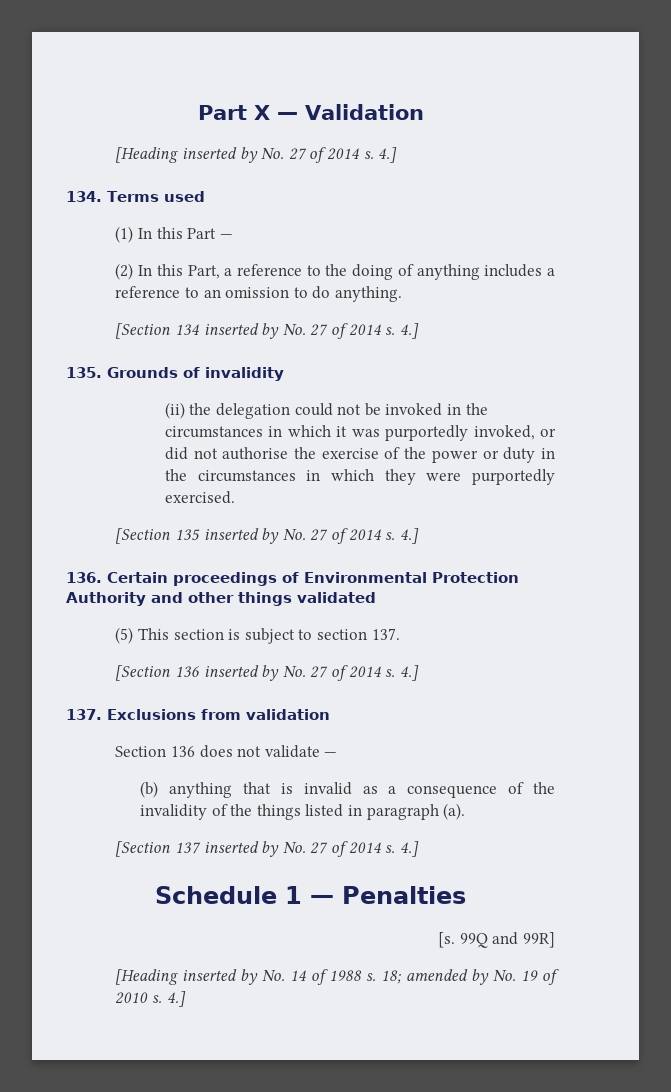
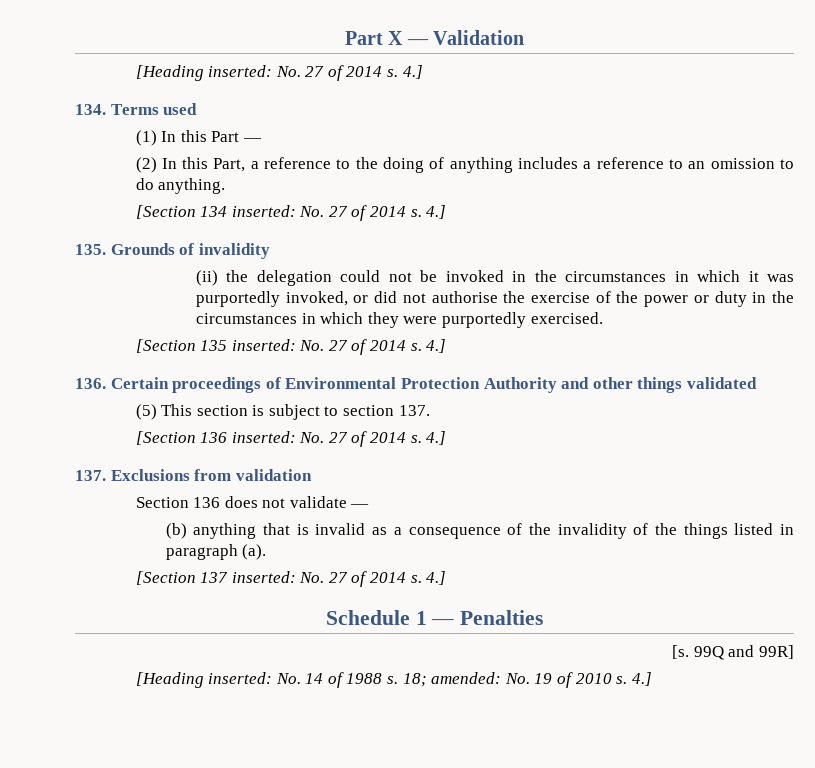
- [Heading inserted by No. 27 of 2014 s.
+ [Heading inserted: No. 27 of 2014 s.
- [Section 134 inserted by No. 27 of 2014 s.
+ [Section 134 inserted: No. 27 of 2014 s.
- [Section 135 inserted by No. 27 of 2014 s.
+ [Section 135 inserted: No. 27 of 2014 s.
- [Section 136 inserted by No. 27 of 2014 s.
+ [Section 136 inserted: No. 27 of 2014 s.
- [Section 137 inserted by No. 27 of 2014 s.
+ [Section 137 inserted: No. 27 of 2014 s.
- [Heading inserted by No. 14 of 1988 s.
+ [Heading inserted: No. 14 of 1988 s.
- 18; amended by No. 19 of 2010 s.
+ 18; amended: No. 19 of 2010 s.

